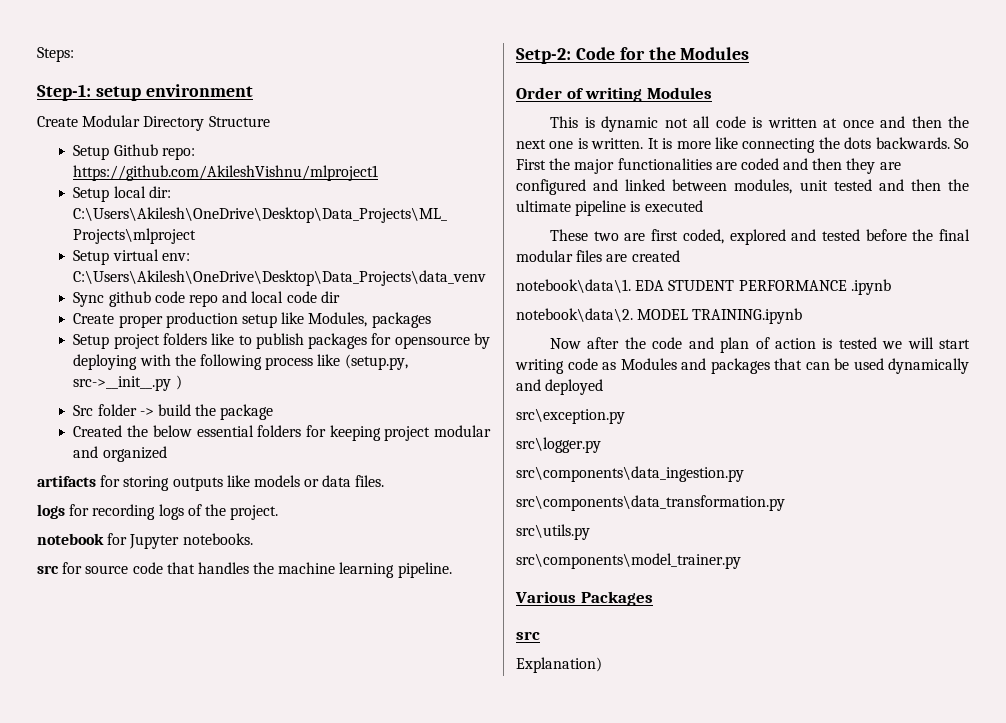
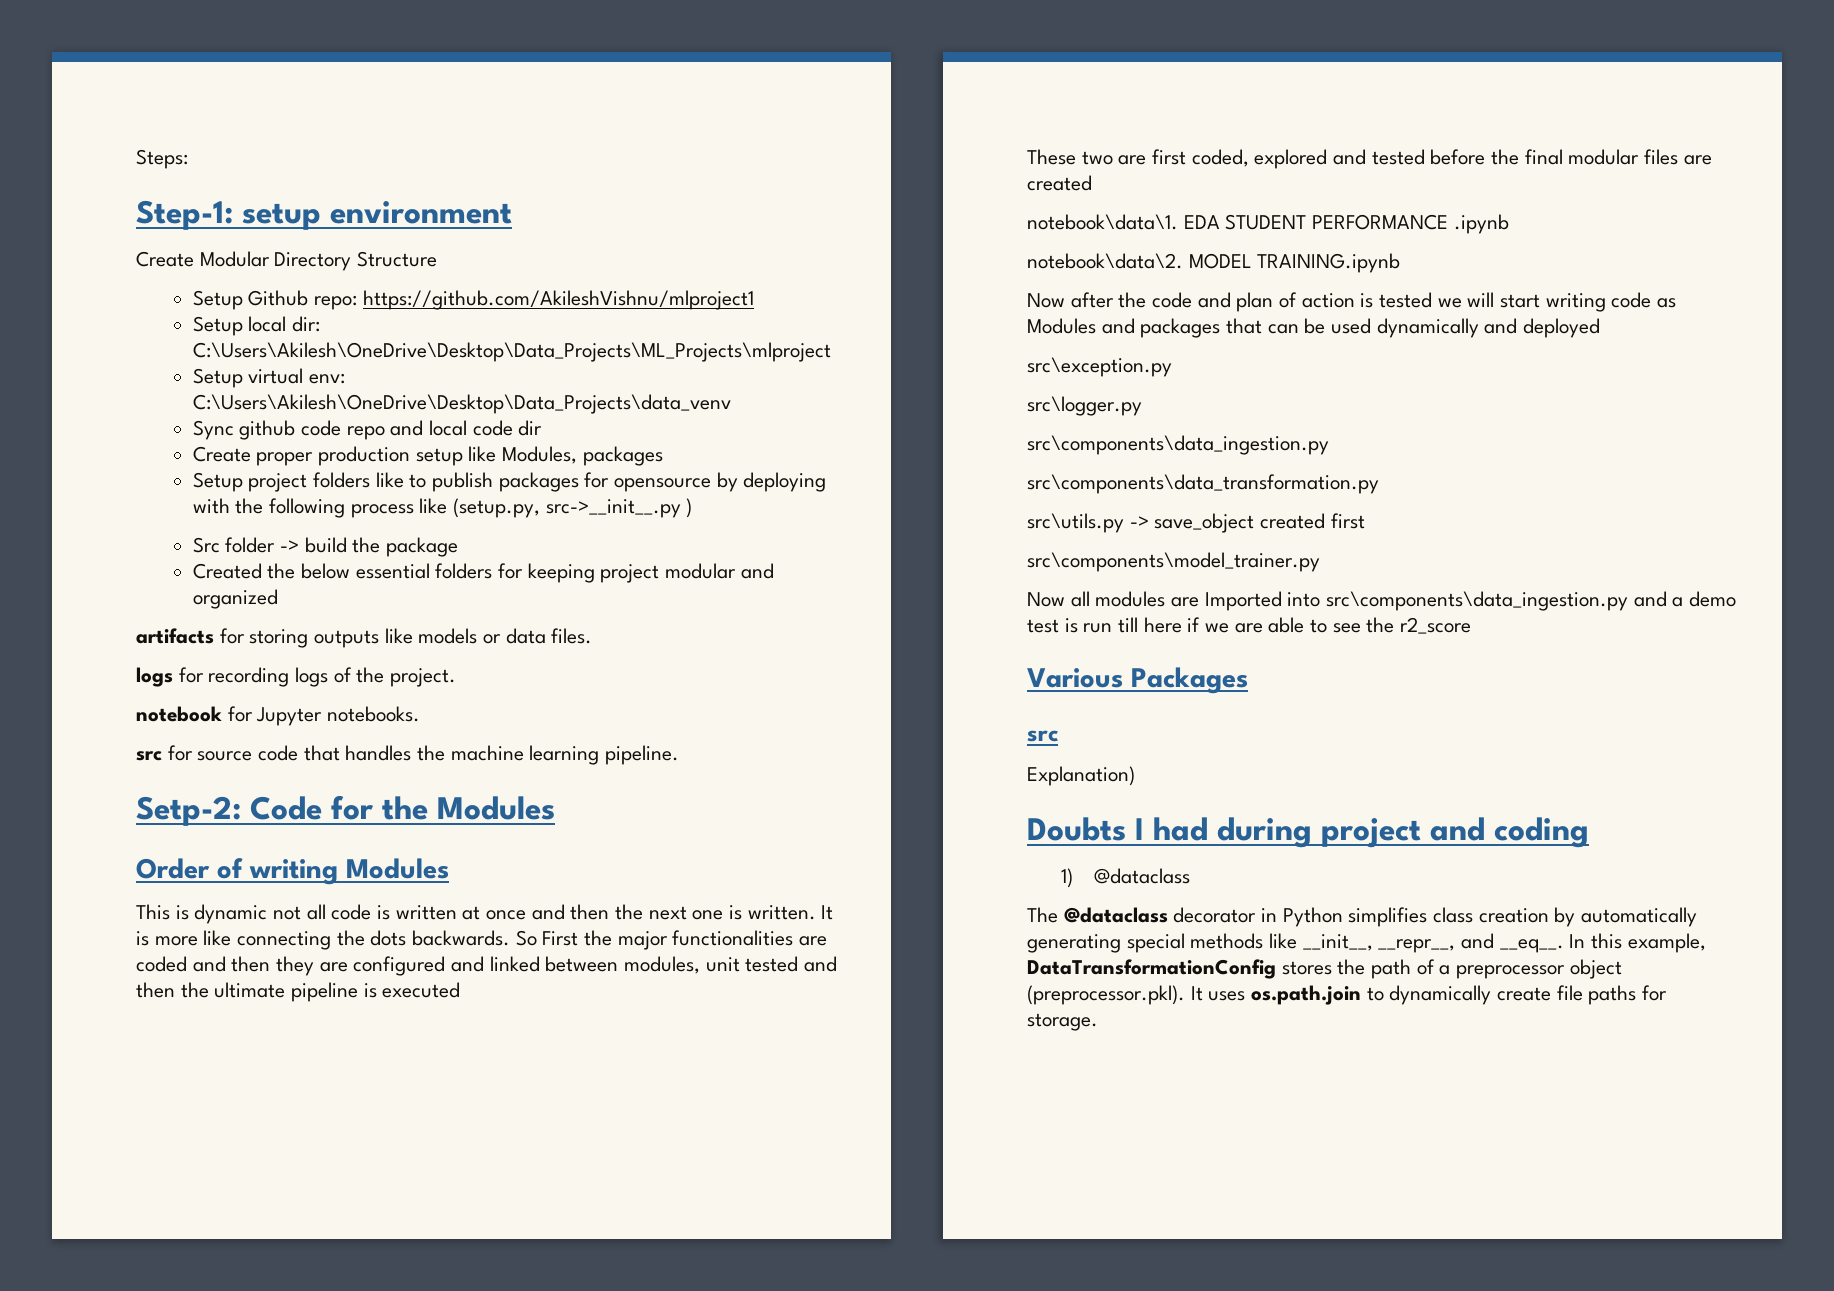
- src\utils.py
+ src\utils.py -> save_object created first
  src\components\model_trainer.py
+ Now all modules are Imported into src\components\data_ingestion.py and a demo test is run till here if we are able to see the r2_score
  Various Packages
  src
  Explanation)
+ Doubts I had during project and coding
+ 1) @dataclass
+ The @dataclass decorator in Python simplifies class creation by automatically generating special methods like __init__, __repr__, and __eq__. In this example, DataTransformationConfig stores the path of a preprocessor object (preprocessor.pkl). It uses os.path.join to dynamically create file paths for storage.

